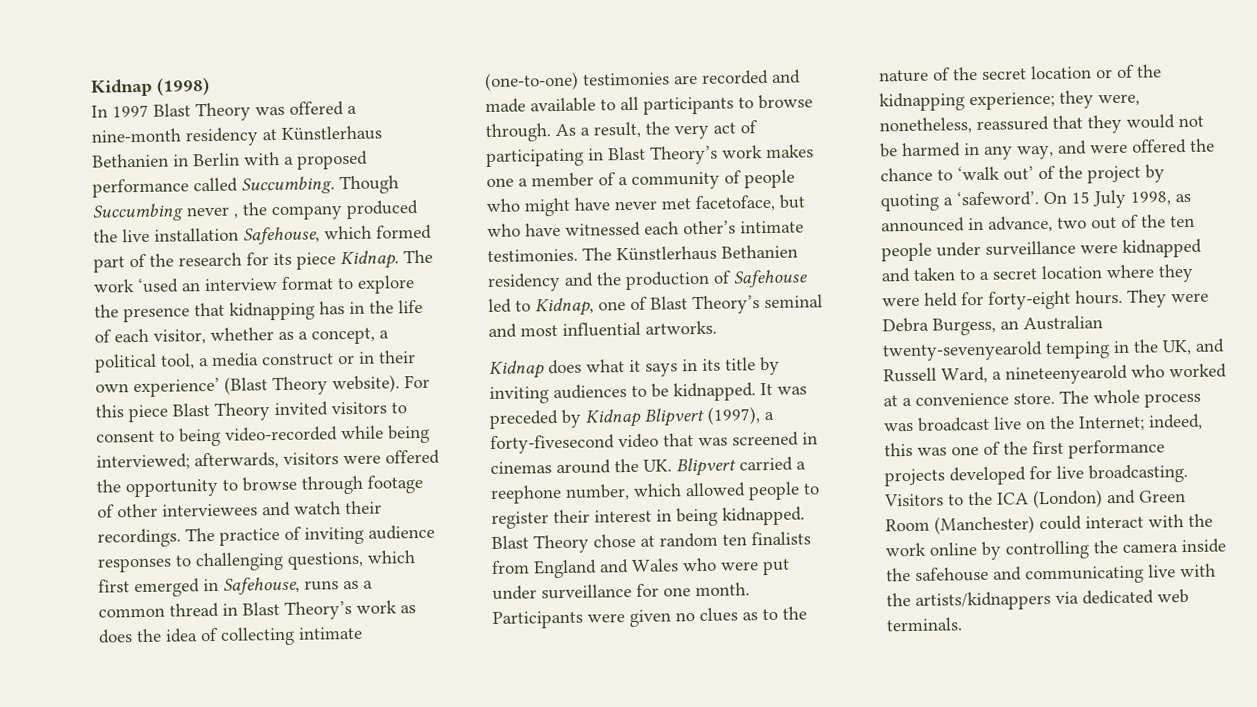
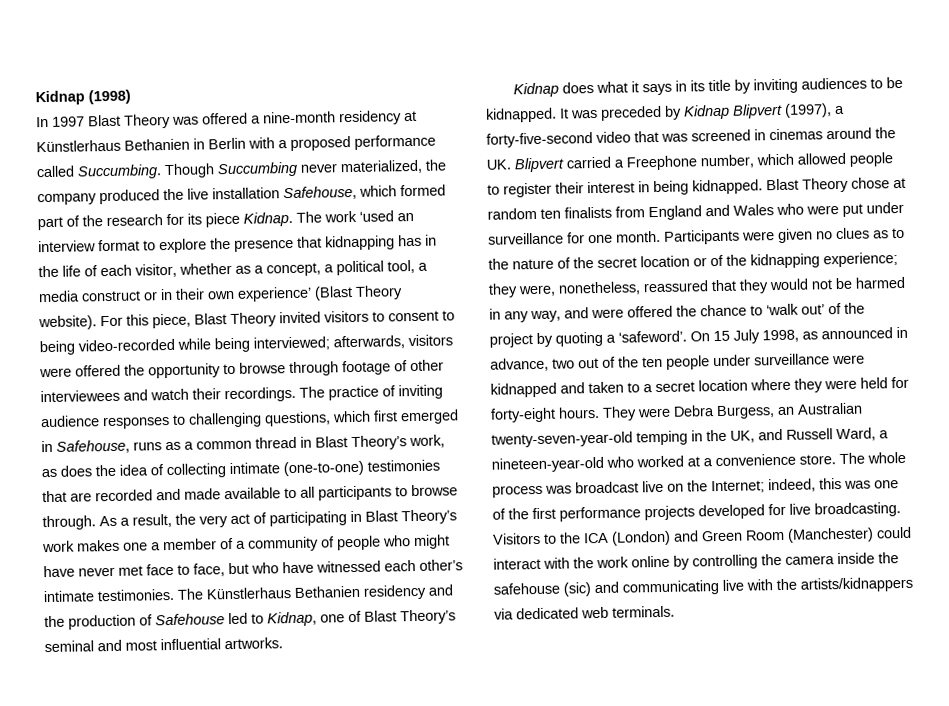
- Though Succumbing never , the company produced the live installation Safehouse, which formed part of the research for its piece Kidnap.
+ Though Succumbing never materialized, the company produced the live installation Safehouse, which formed part of the research for its piece Kidnap.
- For this piece Blast Theory invited visitors to consent to being video-recorded while being interviewed; afterwards, visitors were offered the opportunity to browse through footage of other interviewees and watch their recordings.
+ For this piece, Blast Theory invited visitors to consent to being video-recorded while being interviewed; afterwards, visitors were offered the opportunity to browse through footage of other interviewees and watch their recordings.
- The practice of inviting audience responses to challenging questions, which first emerged in Safehouse, runs as a common thread in Blast Theory’s work as does the idea of collecting intimate (one-to-one) testimonies are recorded and made available to all participants to browse through.
+ The practice of inviting audience responses to challenging questions, which first emerged in Safehouse, runs as a common thread in Blast Theory’s work, as does the idea of collecting intimate (one-to-one) testimonies that are recorded and made available to all participants to browse through.
- As a result, the very act of participating in Blast Theory’s work makes one a member of a community of people who might have never met facetoface, but who have witnessed each other’s intimate testimonies.
+ As a result, the very act of participating in Blast Theory’s work makes one a member of a community of people who might have never met face to face, but who have witnessed each other’s intimate testimonies.
- It was preceded by Kidnap Blipvert (1997), a forty-fivesecond video that was screened in cinemas around the UK. Blipvert carried a reephone number, which allowed people to register their interest in being kidnapped.
+ It was preceded by Kidnap Blipvert (1997), a forty-five-second video that was screened in cinemas around the UK. Blipvert carried a Freephone number, which allowed people to register their interest in being kidnapped.
- They were Debra Burgess, an Australian twenty-sevenyearold temping in the UK, and Russell Ward, a nineteenyearold who worked at a convenience store.
+ They were Debra Burgess, an Australian twenty-seven-year-old temping in the UK, and Russell Ward, a nineteen-year-old who worked at a convenience store.
- Visitors to the ICA (London) and Green Room (Manchester) could interact with the work online by controlling the camera inside the safehouse and communicating live with the artists/kidnappers via dedicated web terminals.
+ Visitors to the ICA (London) and Green Room (Manchester) could interact with the work online by controlling the camera inside the safehouse (sic) and communicating live with the artists/kidnappers via dedicated web terminals.

